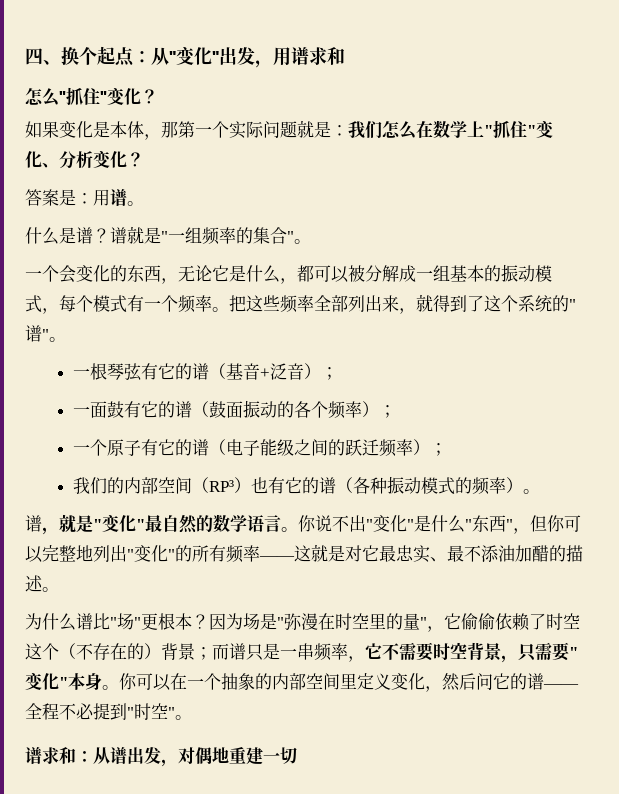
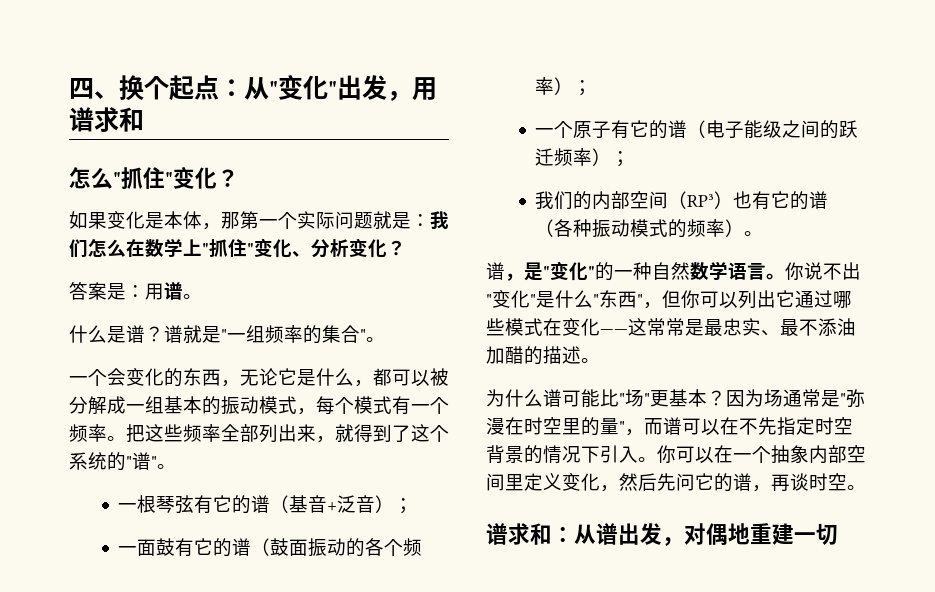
- 谱，就是"变化"最自然的数学语言。
+ 谱，是"变化"的一种自然数学语言。
- 你说不出"变化"是什么"东西"，但你可以完整地列出"变化"的所有频率——这就是对它最忠实、最不添油加醋的描述。
+ 你说不出"变化"是什么"东西"，但你可以列出它通过哪些模式在变化——这常常是最忠实、最不添油加醋的描述。
- 为什么谱比"场"更根本？
+ 为什么谱可能比"场"更基本？
- 因为场是"弥漫在时空里的量"，它偷偷依赖了时空这个（不存在的）背景；而谱只是一串频率，它不需要时空背景，只需要"变化"本身。
+ 因为场通常是"弥漫在时空里的量"，而谱可以在不先指定时空背景的情况下引入。
- 你可以在一个抽象的内部空间里定义变化，然后问它的谱——全程不必提到"时空"。
+ 你可以在一个抽象内部空间里定义变化，然后先问它的谱，再谈时空。

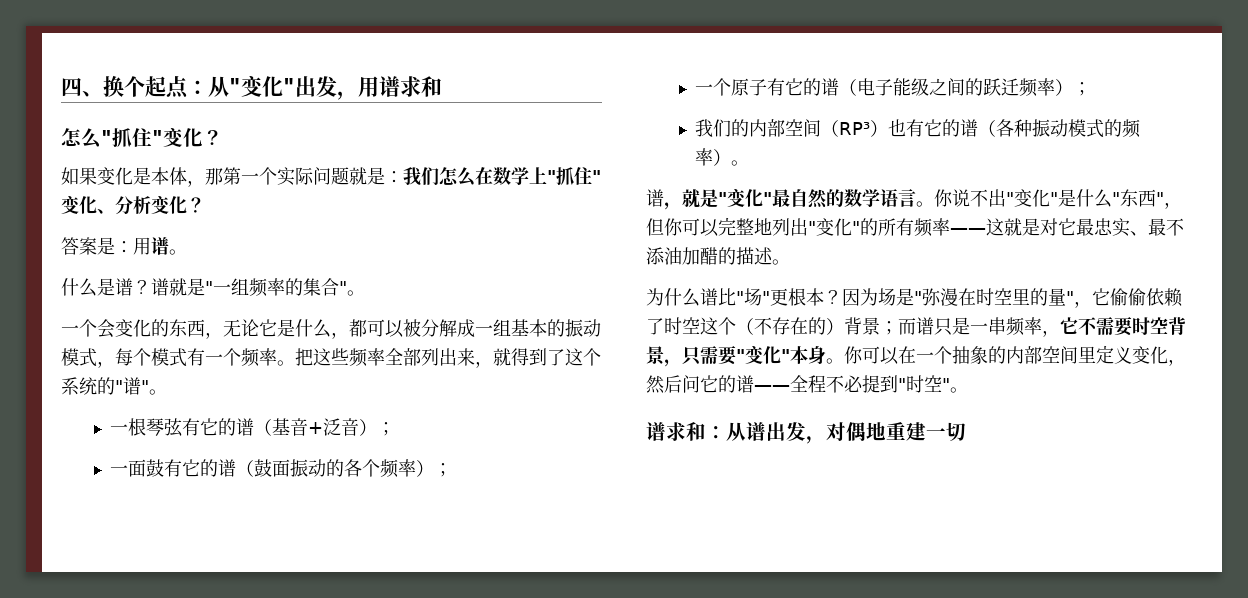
- 谱，是"变化"的一种自然数学语言。
+ 谱，就是"变化"最自然的数学语言。
- 你说不出"变化"是什么"东西"，但你可以列出它通过哪些模式在变化——这常常是最忠实、最不添油加醋的描述。
+ 你说不出"变化"是什么"东西"，但你可以完整地列出"变化"的所有频率——这就是对它最忠实、最不添油加醋的描述。
- 为什么谱可能比"场"更基本？
+ 为什么谱比"场"更根本？
- 因为场通常是"弥漫在时空里的量"，而谱可以在不先指定时空背景的情况下引入。
+ 因为场是"弥漫在时空里的量"，它偷偷依赖了时空这个（不存在的）背景；而谱只是一串频率，它不需要时空背景，只需要"变化"本身。
- 你可以在一个抽象内部空间里定义变化，然后先问它的谱，再谈时空。
+ 你可以在一个抽象的内部空间里定义变化，然后问它的谱——全程不必提到"时空"。

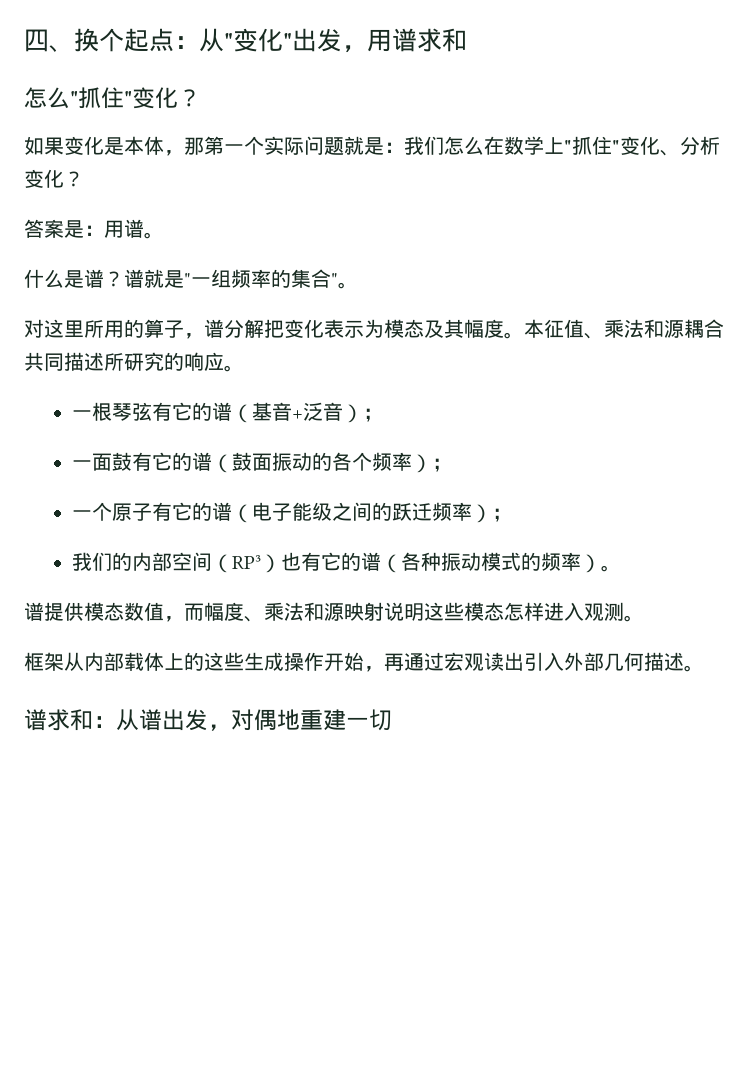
- 一个会变化的东西，无论它是什么，都可以被分解成一组基本的振动模式，每个模式有一个频率。把这些频率全部列出来，就得到了这个系统的"谱"。
+ 对这里所用的算子，谱分解把变化表示为模态及其幅度。本征值、乘法和源耦合共同描述所研究的响应。
- 谱，就是"变化"最自然的数学语言。你说不出"变化"是什么"东西"，但你可以完整地列出"变化"的所有频率——这就是对它最忠实、最不添油加醋的描述。
- 为什么谱比"场"更根本？因为场是"弥漫在时空里的量"，它偷偷依赖了时空这个（不存在的）背景；而谱只是一串频率，它不需要时空背景，只需要"变化"本身。你可以在一个抽象的内部空间里定义变化，然后问它的谱——全程不必提到"时空"。
+ 谱提供模态数值，而幅度、乘法和源映射说明这些模态怎样进入观测。
+ 框架从内部载体上的这些生成操作开始，再通过宏观读出引入外部几何描述。

